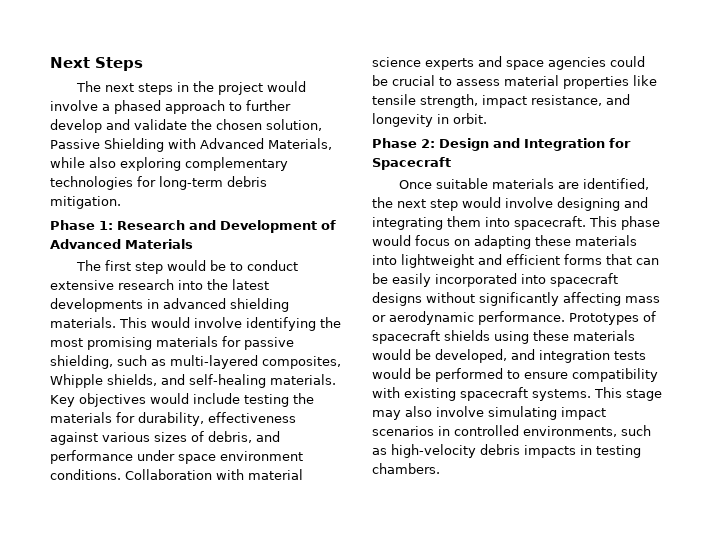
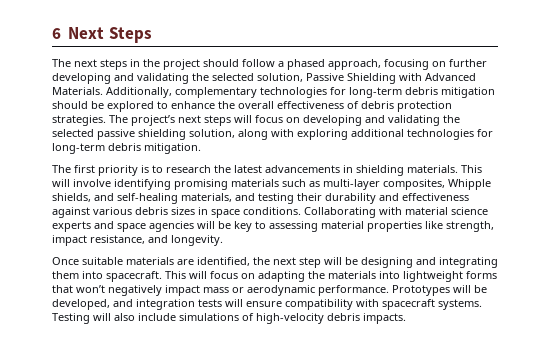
- Next Steps
+ 6 Next Steps
- The next steps in the project would involve a phased approach to further develop and validate the chosen solution, Passive Shielding with Advanced Materials, while also exploring complementary technologies for long-term debris mitigation.
+ The next steps in the project should follow a phased approach, focusing on further developing and validating the selected solution, Passive Shielding with Advanced Materials. Additionally, complementary technologies for long-term debris mitigation should be explored to enhance the overall effectiveness of debris protection strategies. The project’s next steps will focus on developing and validating the selected passive shielding solution, along with exploring additional technologies for long-term debris mitigation.
- Phase 1: Research and Development of Advanced Materials
- The first step would be to conduct extensive research into the latest developments in advanced shielding materials.
+ The first priority is to research the latest advancements in shielding materials.
- This would involve identifying the most promising materials for passive shielding, such as multi-layered composites, Whipple shields, and self-healing materials. Key objectives would include testing the materials for durability, effectiveness against various sizes of debris, and performance under space environment conditions. Collaboration with material science experts and space agencies could be crucial to assess material properties like tensile strength, impact resistance, and longevity in orbit.
- Phase 2: Design and Integration for Spacecraft
+ This will involve identifying promising materials such as multi-layer composites, Whipple shields, and self-healing materials, and testing their durability and effectiveness against various debris sizes in space conditions. Collaborating with material science experts and space agencies will be key to assessing material properties like strength, impact resistance, and longevity.
- Once suitable materials are identified, the next step would involve designing and integrating them into spacecraft.
+ Once suitable materials are identified, the next step will be designing and integrating them into spacecraft.
- This phase would focus on adapting these materials into lightweight and efficient forms that can be easily incorporated into spacecraft designs without significantly affecting mass or aerodynamic performance.
+ This will focus on adapting the materials into lightweight forms that won’t negatively impact mass or aerodynamic performance.
- Prototypes of spacecraft shields using these materials would be developed, and integration tests would be performed to ensure compatibility with existing spacecraft systems.
+ Prototypes will be developed, and integration tests will ensure compatibility with spacecraft systems.
- This stage may also involve simulating impact scenarios in controlled environments, such as high-velocity debris impacts in testing chambers.
+ Testing will also include simulations of high-velocity debris impacts.

